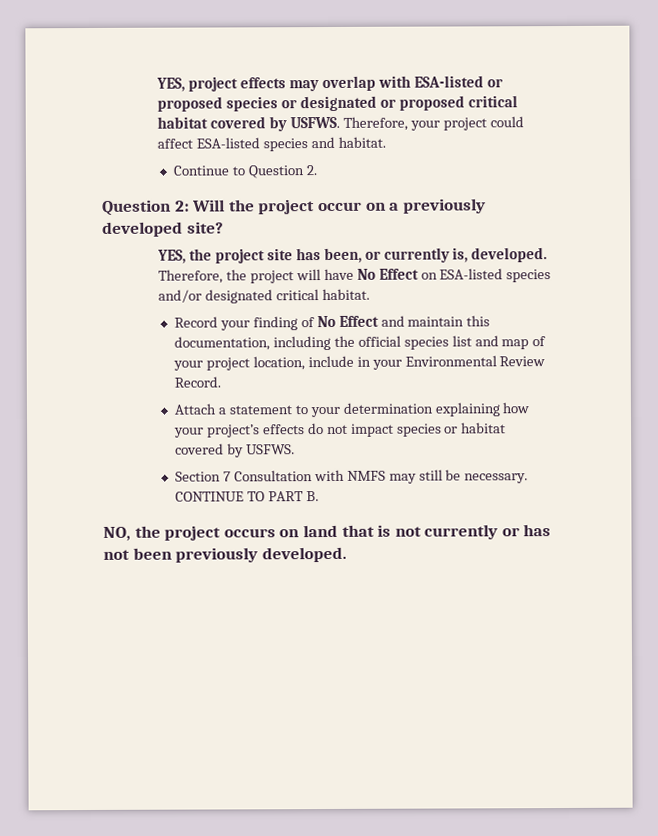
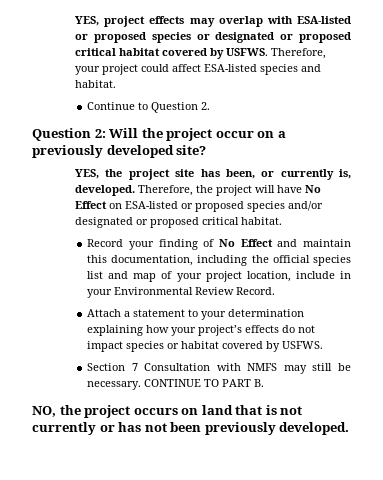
- Therefore, the project will have No Effect on ESA-listed species and/or designated critical habitat.
+ Therefore, the project will have No Effect on ESA-listed or proposed species and/or designated or proposed critical habitat.

